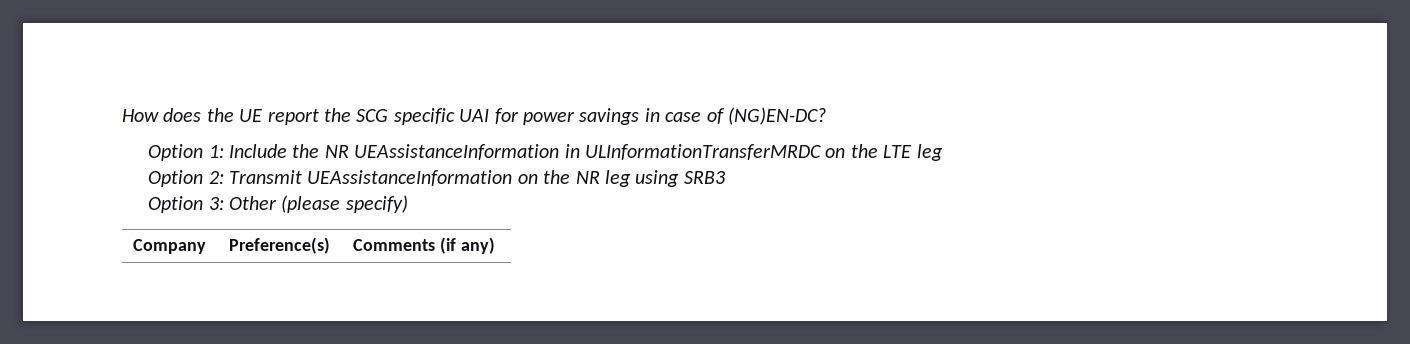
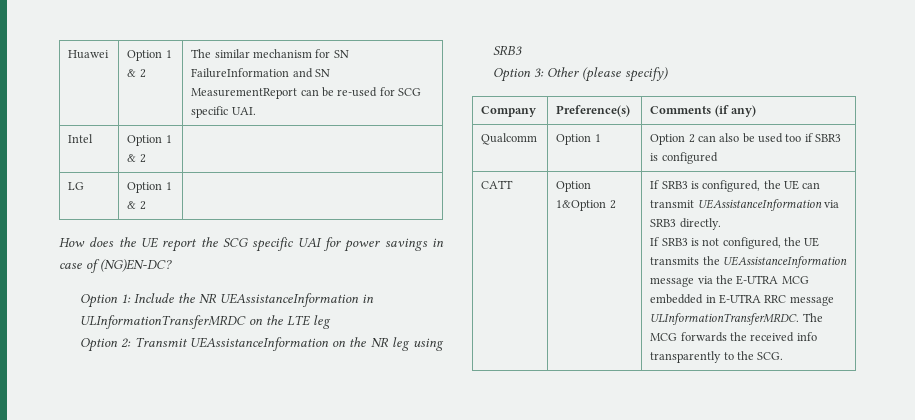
+ Huawei | Option 1 & 2 | The similar mechanism for SN FailureInformation and SN MeasurementReport can be re-used for SCG specific UAI.
+ Intel | Option 1 & 2 |
+ LG | Option 1 & 2 |
+ Qualcomm | Option 1 | Option 2 can also be used too if SBR3 is configured
+ CATT | Option 1&Option 2 | If SRB3 is configured, the UE can transmit UEAssistanceInformation via SRB3 directly.
+ If SRB3 is not configured, the UE transmits the UEAssistanceInformation message via the E-UTRA MCG embedded in E-UTRA RRC message ULInformationTransferMRDC. The MCG forwards the received info transparently to the SCG.

